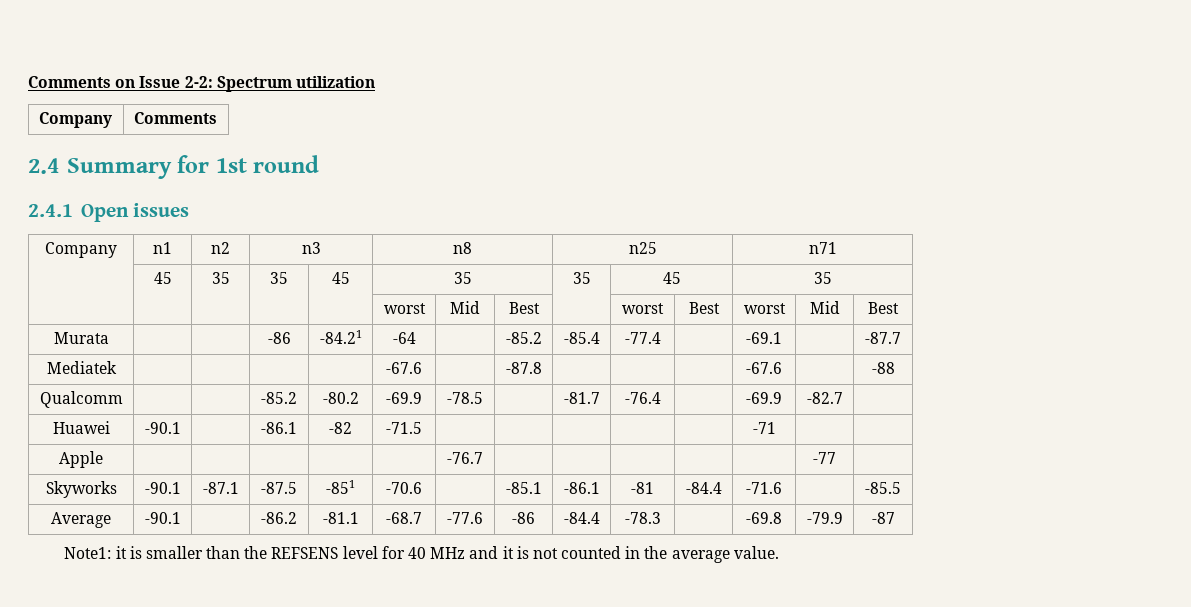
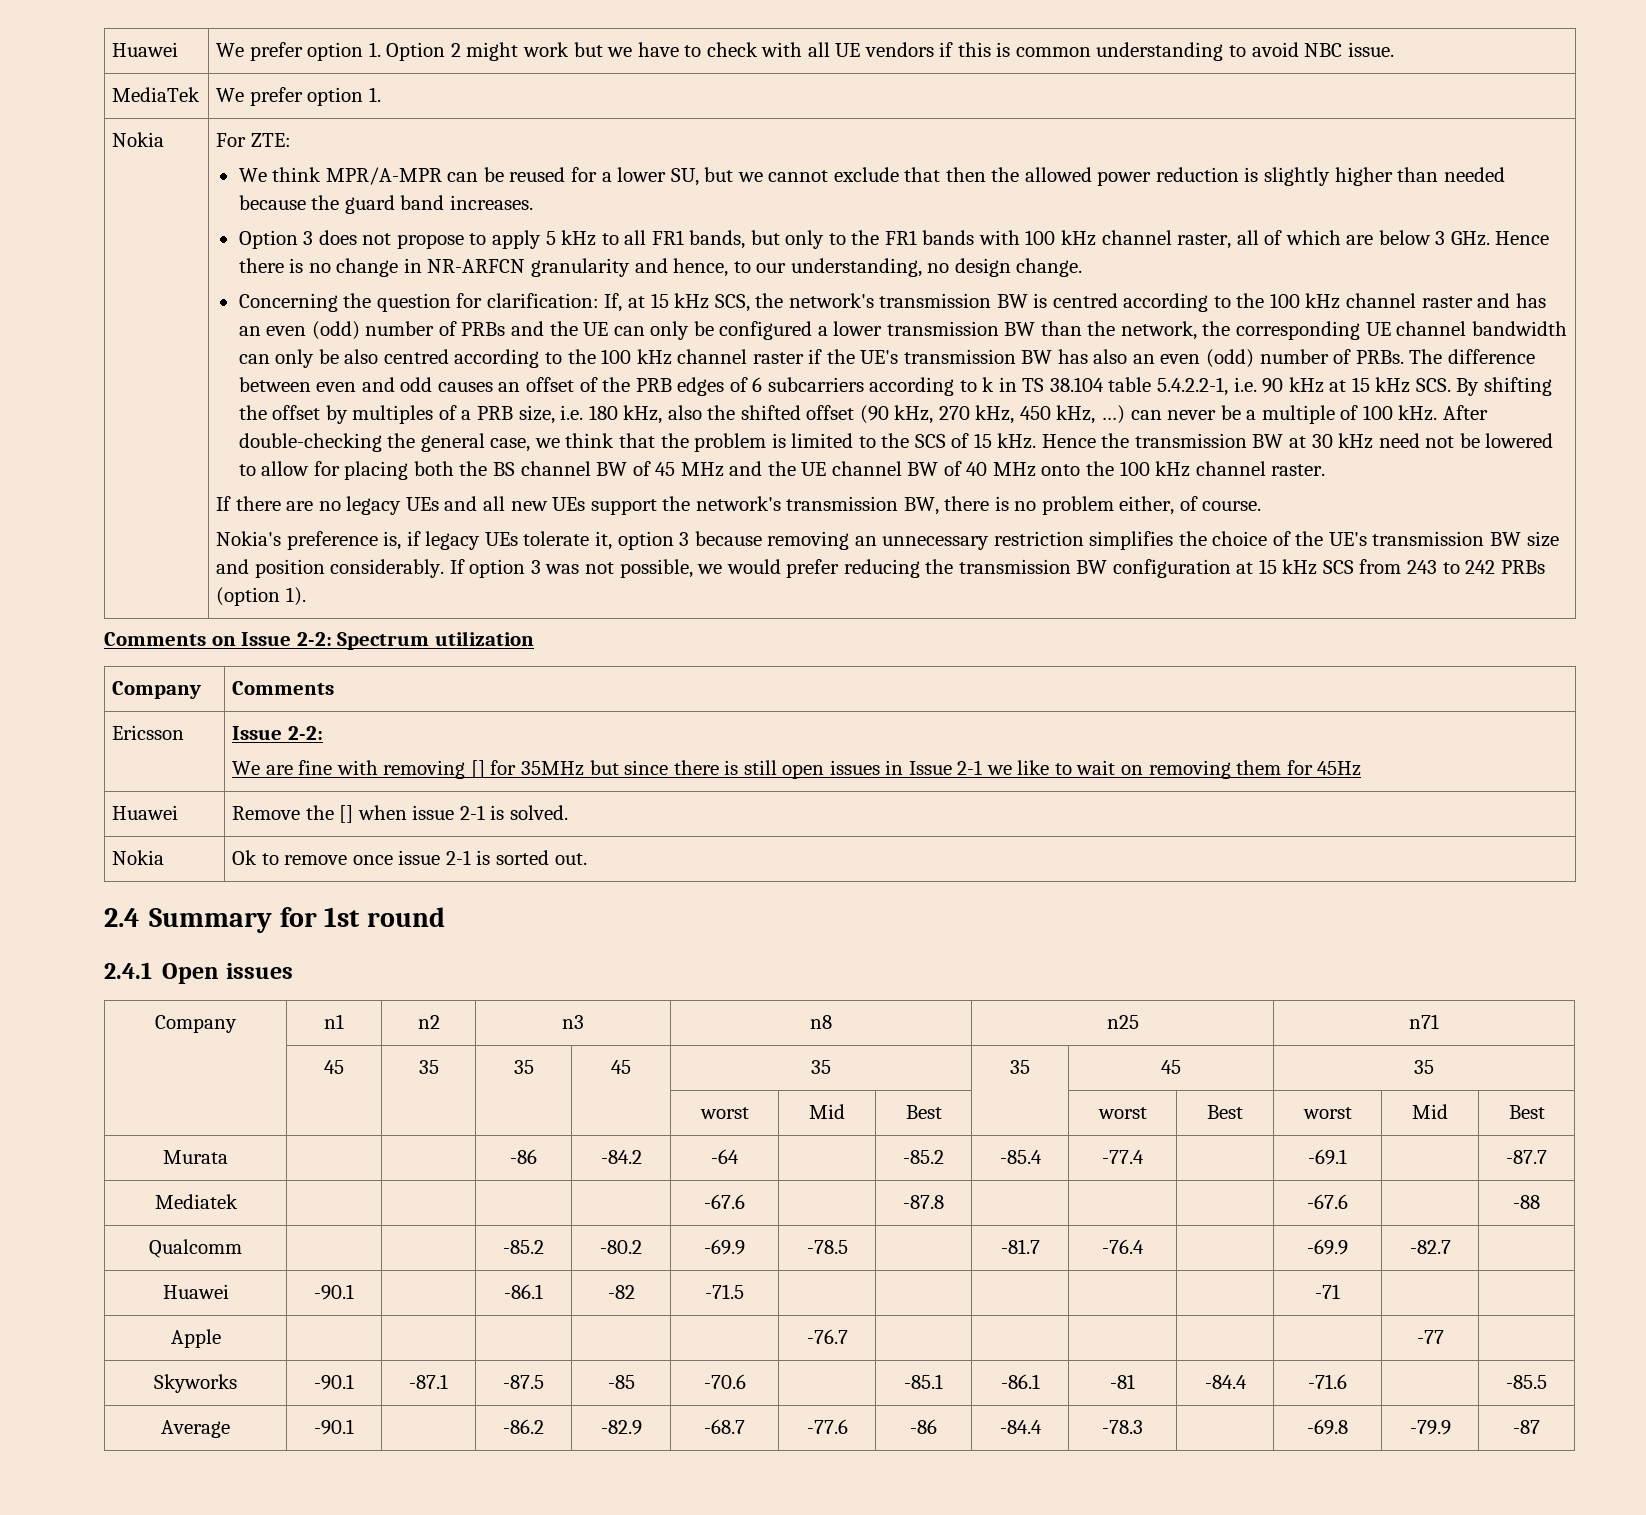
+ Huawei | We prefer option 1. Option 2 might work but we have to check with all UE vendors if this is common understanding to avoid NBC issue.
+ MediaTek | We prefer option 1.
+ Nokia | For ZTE:
+ We think MPR/A-MPR can be reused for a lower SU, but we cannot exclude that then the allowed power reduction is slightly higher than needed because the guard band increases.
+ Option 3 does not propose to apply 5 kHz to all FR1 bands, but only to the FR1 bands with 100 kHz channel raster, all of which are below 3 GHz. Hence there is no change in NR-ARFCN granularity and hence, to our understanding, no design change.
+ Concerning the question for clarification: If, at 15 kHz SCS, the network's transmission BW is centred according to the 100 kHz channel raster and has an even (odd) number of PRBs and the UE can only be configured a lower transmission BW than the network, the corresponding UE channel bandwidth can only be also centred according to the 100 kHz channel raster if the UE's transmission BW has also an even (odd) number of PRBs. The difference between even and odd causes an offset of the PRB edges of 6 subcarriers according to k in TS 38.104 table 5.4.2.2-1, i.e. 90 kHz at 15 kHz SCS. By shifting the offset by multiples of a PRB size, i.e. 180 kHz, also the shifted offset (90 kHz, 270 kHz, 450 kHz, …) can never be a multiple of 100 kHz. After double-checking the general case, we think that the problem is limited to the SCS of 15 kHz. Hence the transmission BW at 30 kHz need not be lowered to allow for placing both the BS channel BW of 45 MHz and the UE channel BW of 40 MHz onto the 100 kHz channel raster.
+ If there are no legacy UEs and all new UEs support the network's transmission BW, there is no problem either, of course.
+ Nokia's preference is, if legacy UEs tolerate it, option 3 because removing an unnecessary restriction simplifies the choice of the UE's transmission BW size and position considerably. If option 3 was not possible, we would prefer reducing the transmission BW configuration at 15 kHz SCS from 243 to 242 PRBs (option 1).
+ Ericsson | Issue 2-2:
+ We are fine with removing [] for 35MHz but since there is still open issues in Issue 2-1 we like to wait on removing them for 45Hz
+ Huawei | Remove the [] when issue 2-1 is solved.
+ Nokia | Ok to remove once issue 2-1 is sorted out.
- Murata | | | -86 | -84.21 | -64 | | -85.2 | -85.4 | -77.4 | | -69.1 | | -87.7
+ Murata | | | -86 | -84.2 | -64 | | -85.2 | -85.4 | -77.4 | | -69.1 | | -87.7
- Skyworks | -90.1 | -87.1 | -87.5 | -851 | -70.6 | | -85.1 | -86.1 | -81 | -84.4 | -71.6 | | -85.5
+ Skyworks | -90.1 | -87.1 | -87.5 | -85 | -70.6 | | -85.1 | -86.1 | -81 | -84.4 | -71.6 | | -85.5
- Average | -90.1 | | -86.2 | -81.1 | -68.7 | -77.6 | -86 | -84.4 | -78.3 | | -69.8 | -79.9 | -87
+ Average | -90.1 | | -86.2 | -82.9 | -68.7 | -77.6 | -86 | -84.4 | -78.3 | | -69.8 | -79.9 | -87
- Note1: it is smaller than the REFSENS level for 40 MHz and it is not counted in the average value.

